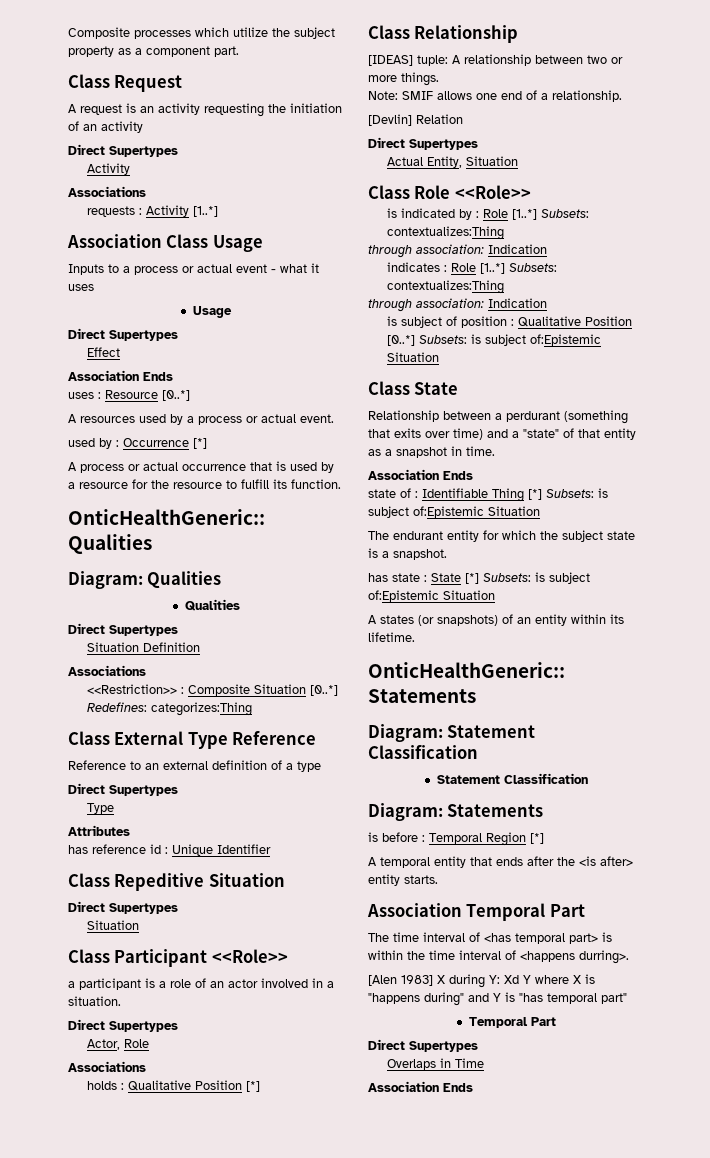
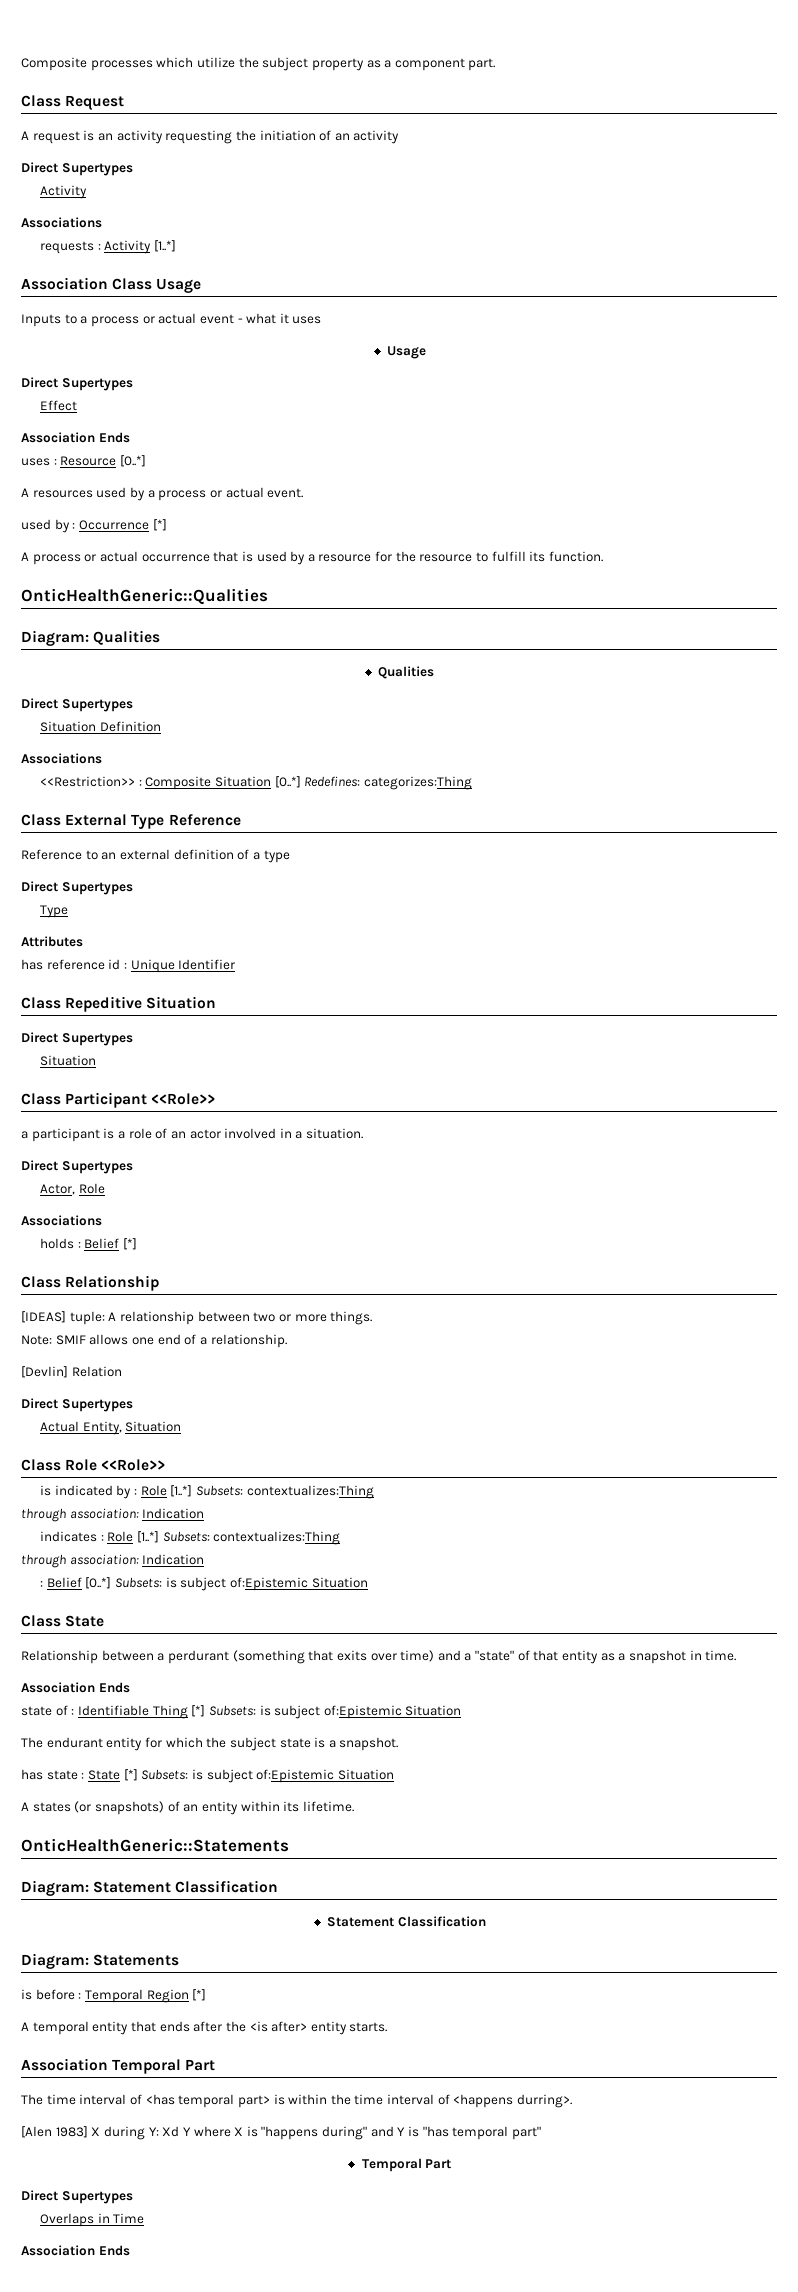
- holds : Qualitative Position [*]
+ holds : Belief [*]
- is subject of position : Qualitative Position [0..*] Subsets: is subject of:Epistemic Situation
+ : Belief [0..*] Subsets: is subject of:Epistemic Situation

